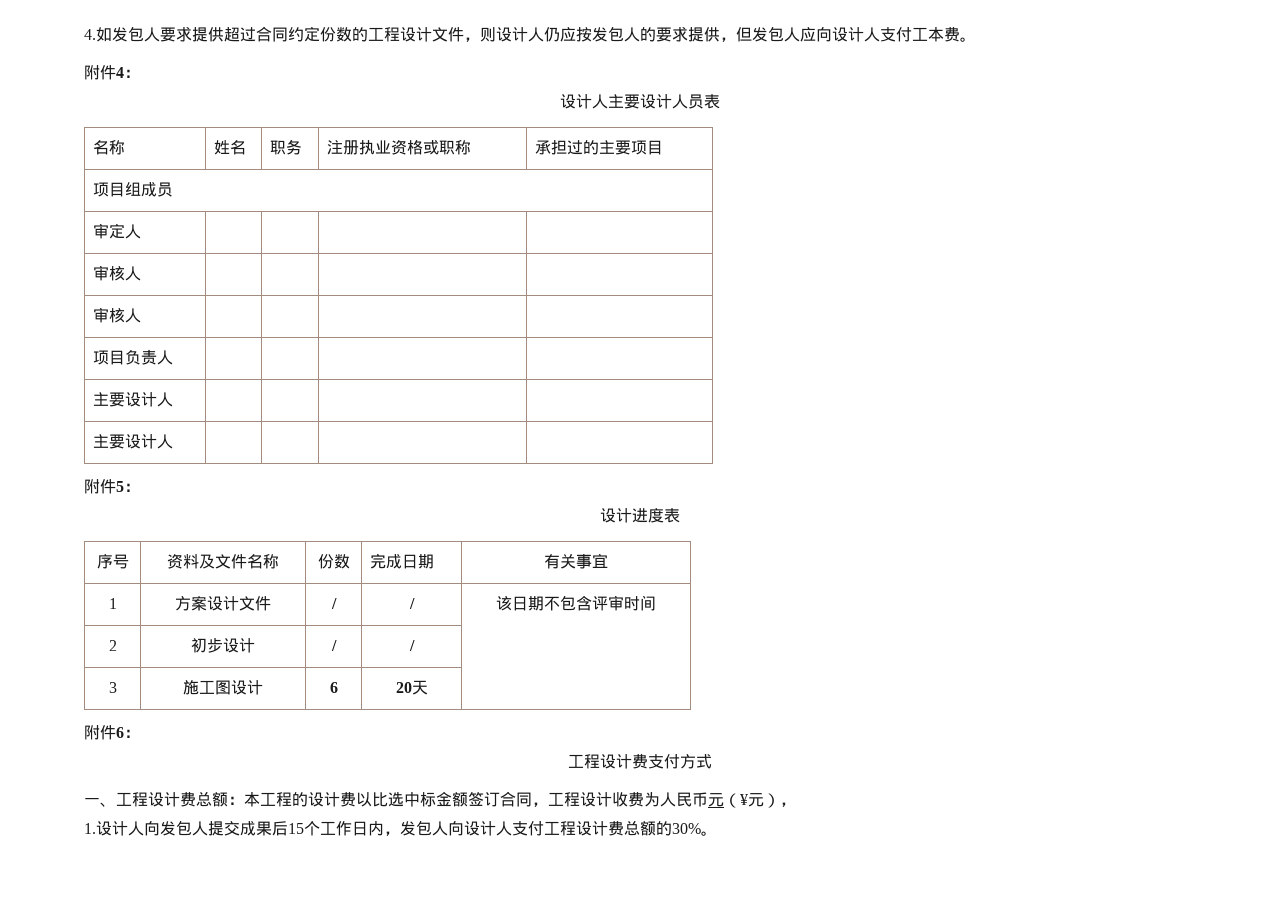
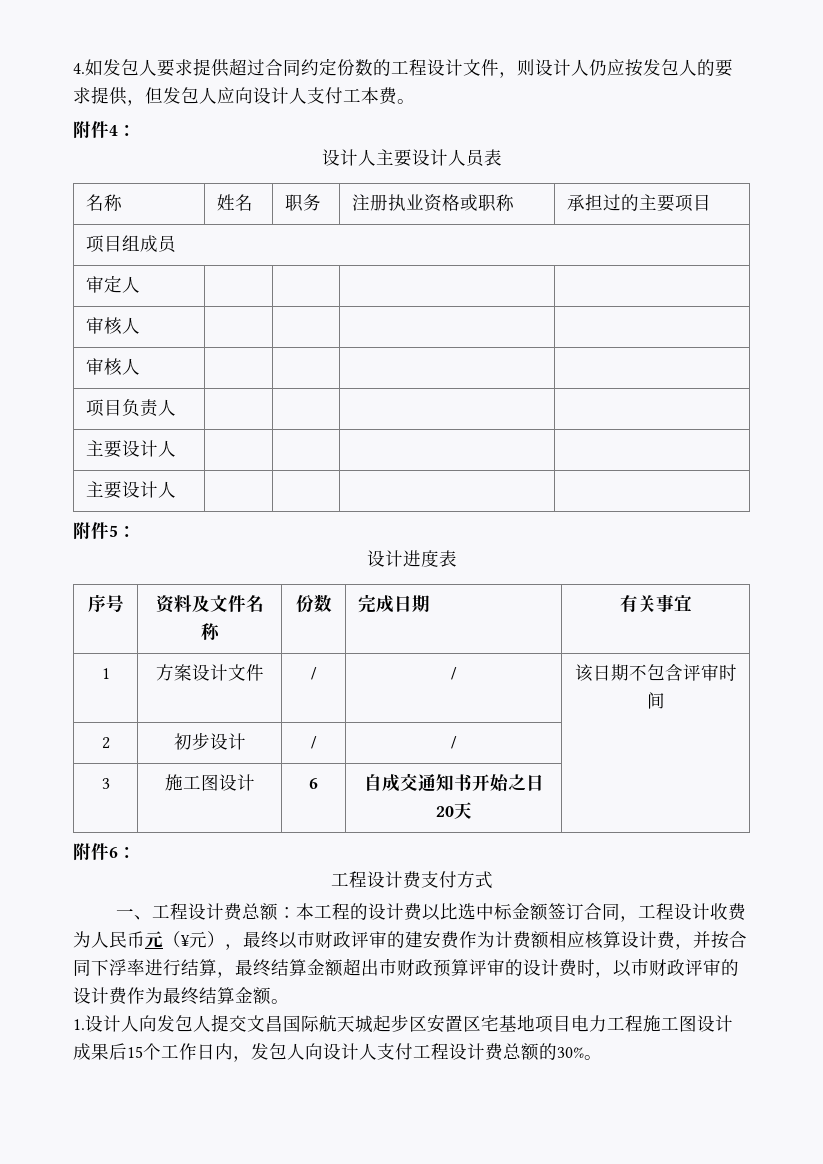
- 3 | 施工图设计 | 6 | 20天 |
+ 3 | 施工图设计 | 6 | 自成交通知书开始之日20天 |
- 一、工程设计费总额：本工程的设计费以比选中标金额签订合同，工程设计收费为人民币元（¥元），
+ 一、工程设计费总额：本工程的设计费以比选中标金额签订合同，工程设计收费为人民币元（¥元），最终以市财政评审的建安费作为计费额相应核算设计费，并按合同下浮率进行结算，最终结算金额超出市财政预算评审的设计费时，以市财政评审的设计费作为最终结算金额。
- 1.设计人向发包人提交成果后15个工作日内，发包人向设计人支付工程设计费总额的30%。
+ 1.设计人向发包人提交文昌国际航天城起步区安置区宅基地项目电力工程施工图设计成果后15个工作日内，发包人向设计人支付工程设计费总额的30%。

